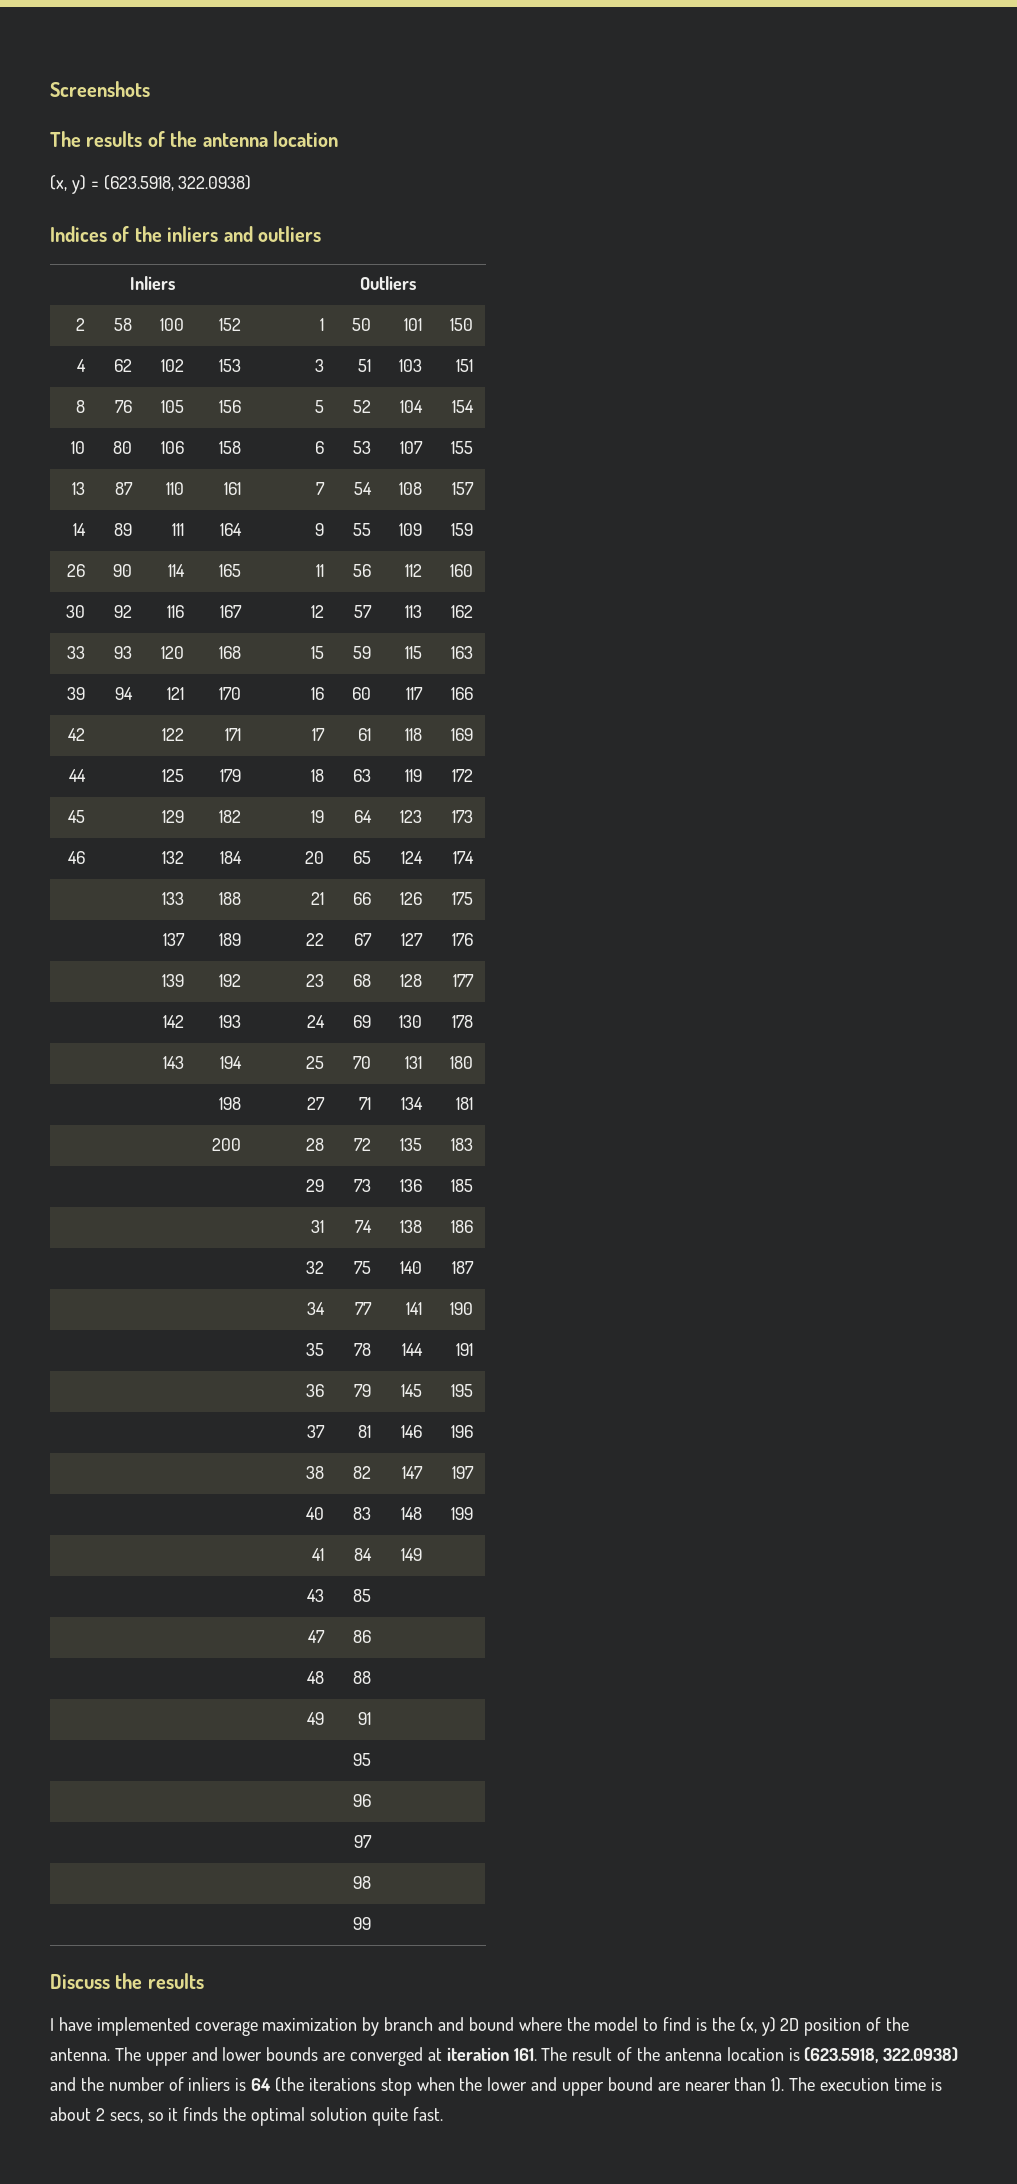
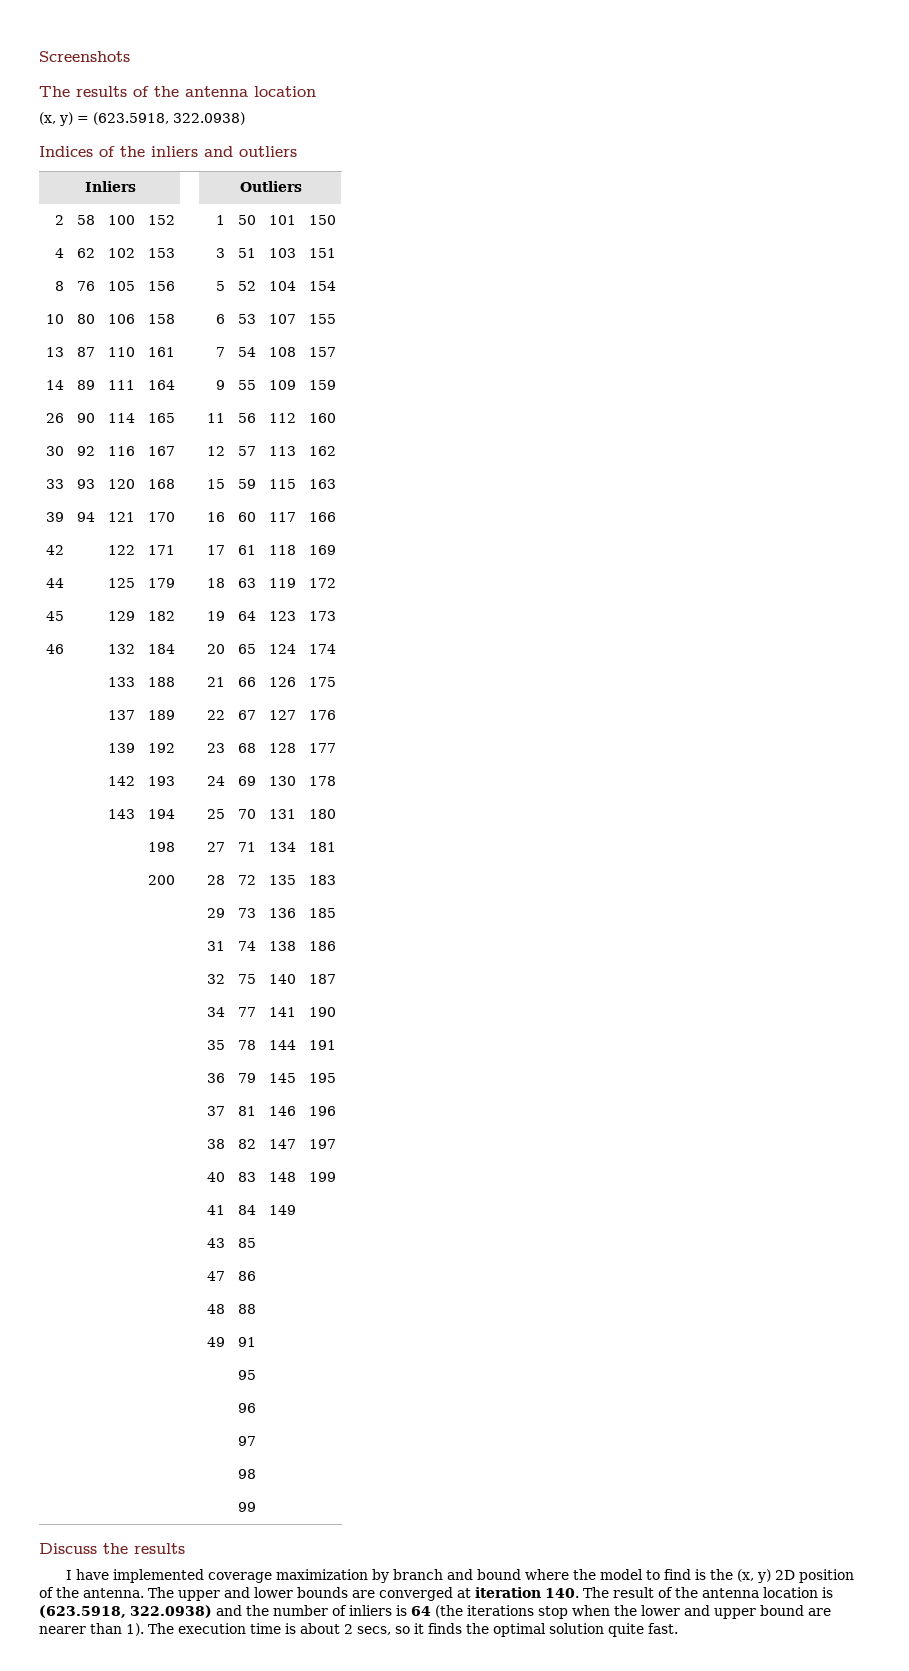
- The upper and lower bounds are converged at iteration 161. The result of the antenna location is (623.5918, 322.0938) and the number of inliers is 64 (the iterations stop when the lower and upper bound are nearer than 1).
+ The upper and lower bounds are converged at iteration 140. The result of the antenna location is (623.5918, 322.0938) and the number of inliers is 64 (the iterations stop when the lower and upper bound are nearer than 1).

